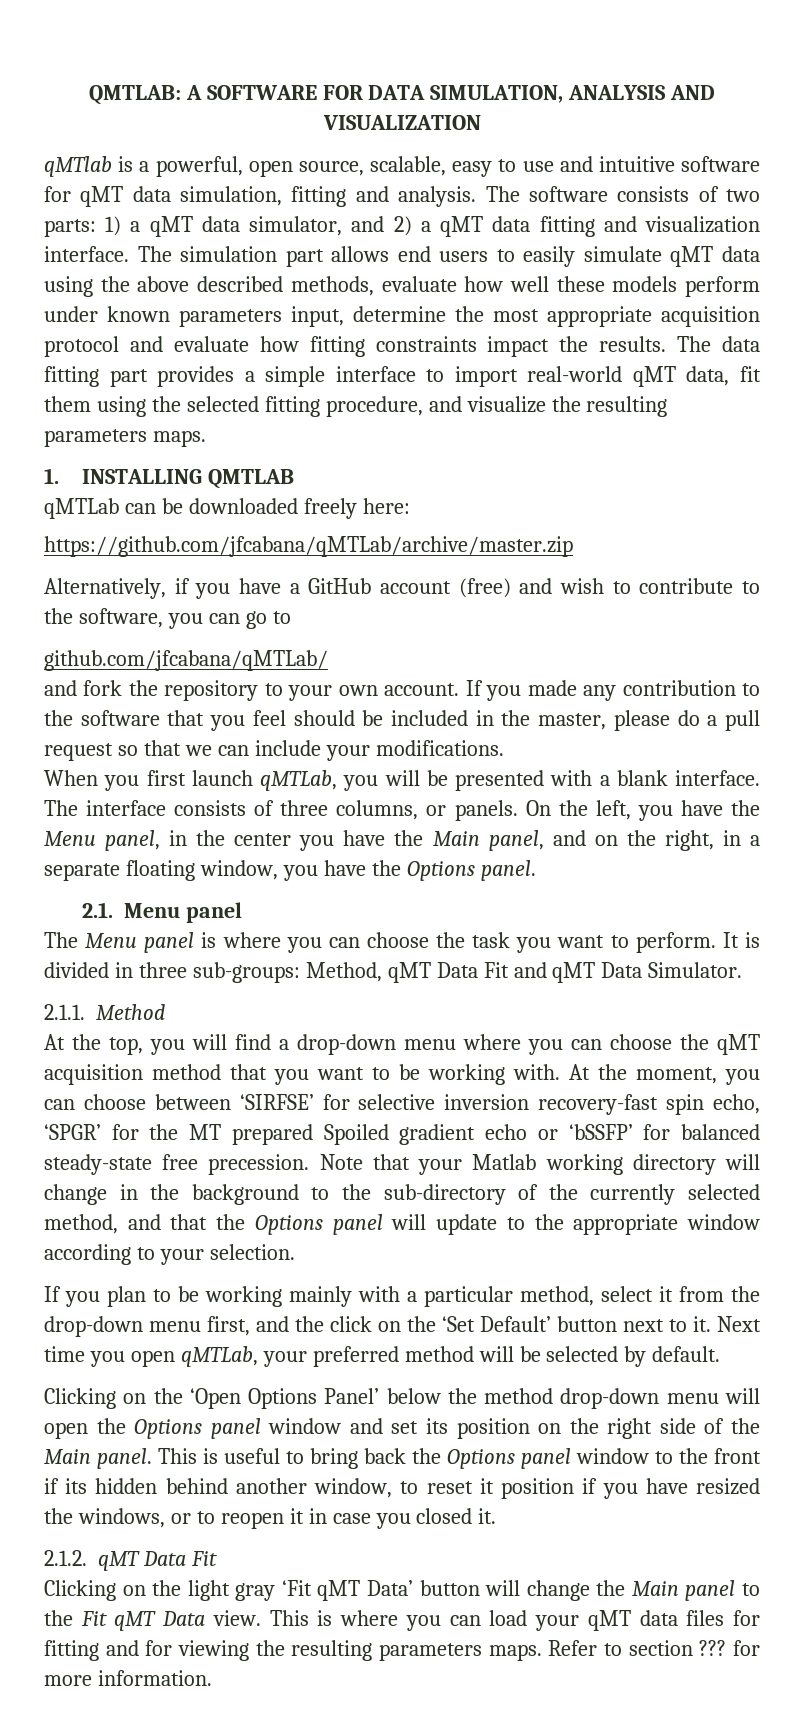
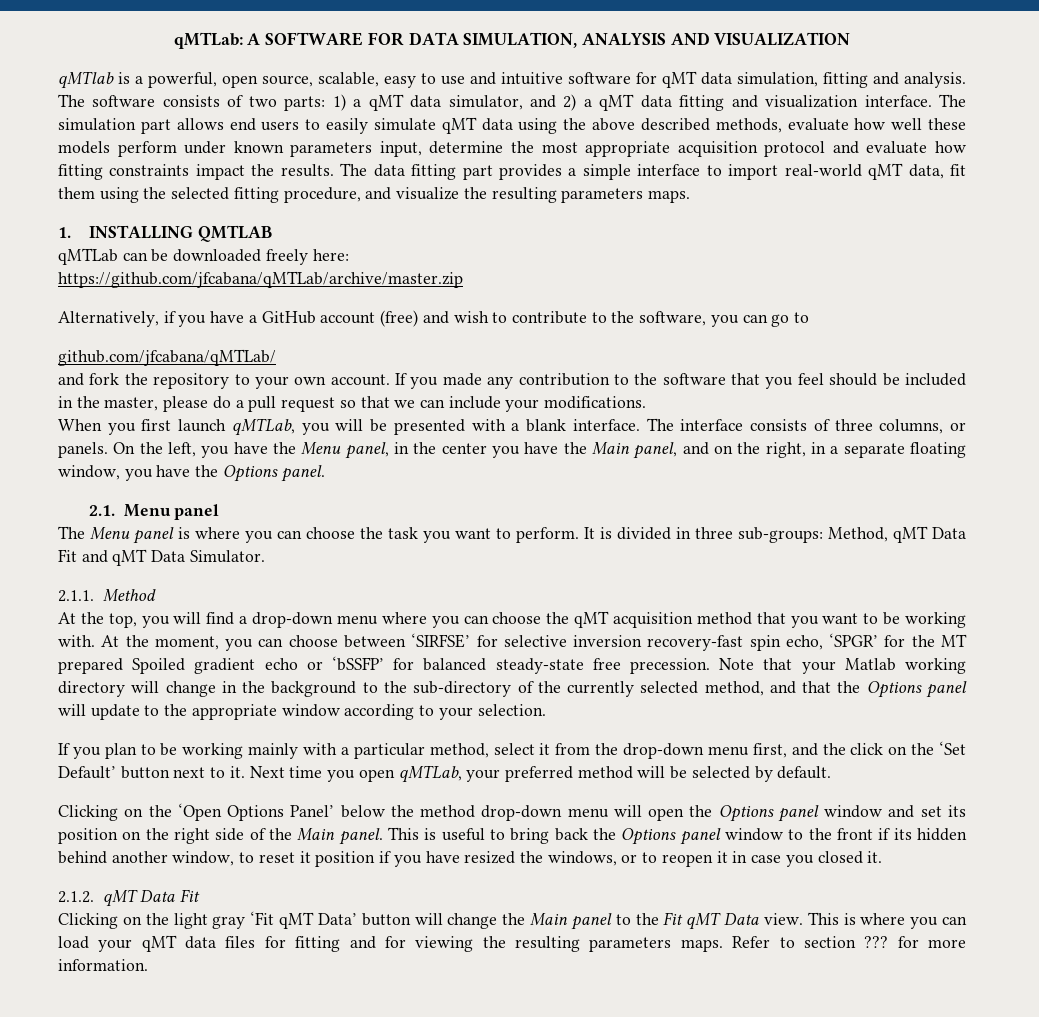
- QMTLAB: A SOFTWARE FOR DATA SIMULATION, ANALYSIS AND VISUALIZATION
+ qMTLab: A SOFTWARE FOR DATA SIMULATION, ANALYSIS AND VISUALIZATION

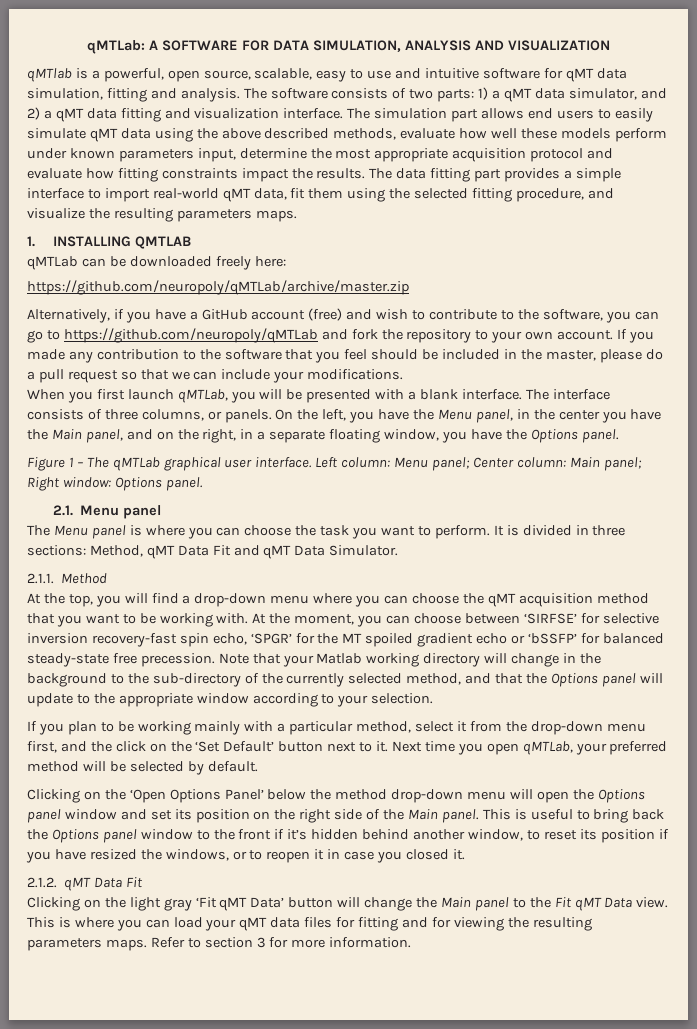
- https://github.com/jfcabana/qMTLab/archive/master.zip
+ https://github.com/neuropoly/qMTLab/archive/master.zip
- Alternatively, if you have a GitHub account (free) and wish to contribute to the software, you can go to
- github.com/jfcabana/qMTLab/
- and fork the repository to your own account.
+ Alternatively, if you have a GitHub account (free) and wish to contribute to the software, you can go to https://github.com/neuropoly/qMTLab and fork the repository to your own account.
+ Figure 1 – The qMTLab graphical user interface. Left column: Menu panel; Center column: Main panel; Right window: Options panel.
- It is divided in three sub-groups: Method, qMT Data Fit and qMT Data Simulator.
+ It is divided in three sections: Method, qMT Data Fit and qMT Data Simulator.
- At the moment, you can choose between ‘SIRFSE’ for selective inversion recovery-fast spin echo, ‘SPGR’ for the MT prepared Spoiled gradient echo or ‘bSSFP’ for balanced steady-state free precession.
+ At the moment, you can choose between ‘SIRFSE’ for selective inversion recovery-fast spin echo, ‘SPGR’ for the MT spoiled gradient echo or ‘bSSFP’ for balanced steady-state free precession.
- This is useful to bring back the Options panel window to the front if its hidden behind another window, to reset it position if you have resized the windows, or to reopen it in case you closed it.
+ This is useful to bring back the Options panel window to the front if it’s hidden behind another window, to reset its position if you have resized the windows, or to reopen it in case you closed it.
- Refer to section ??? for more information.
+ Refer to section 3 for more information.

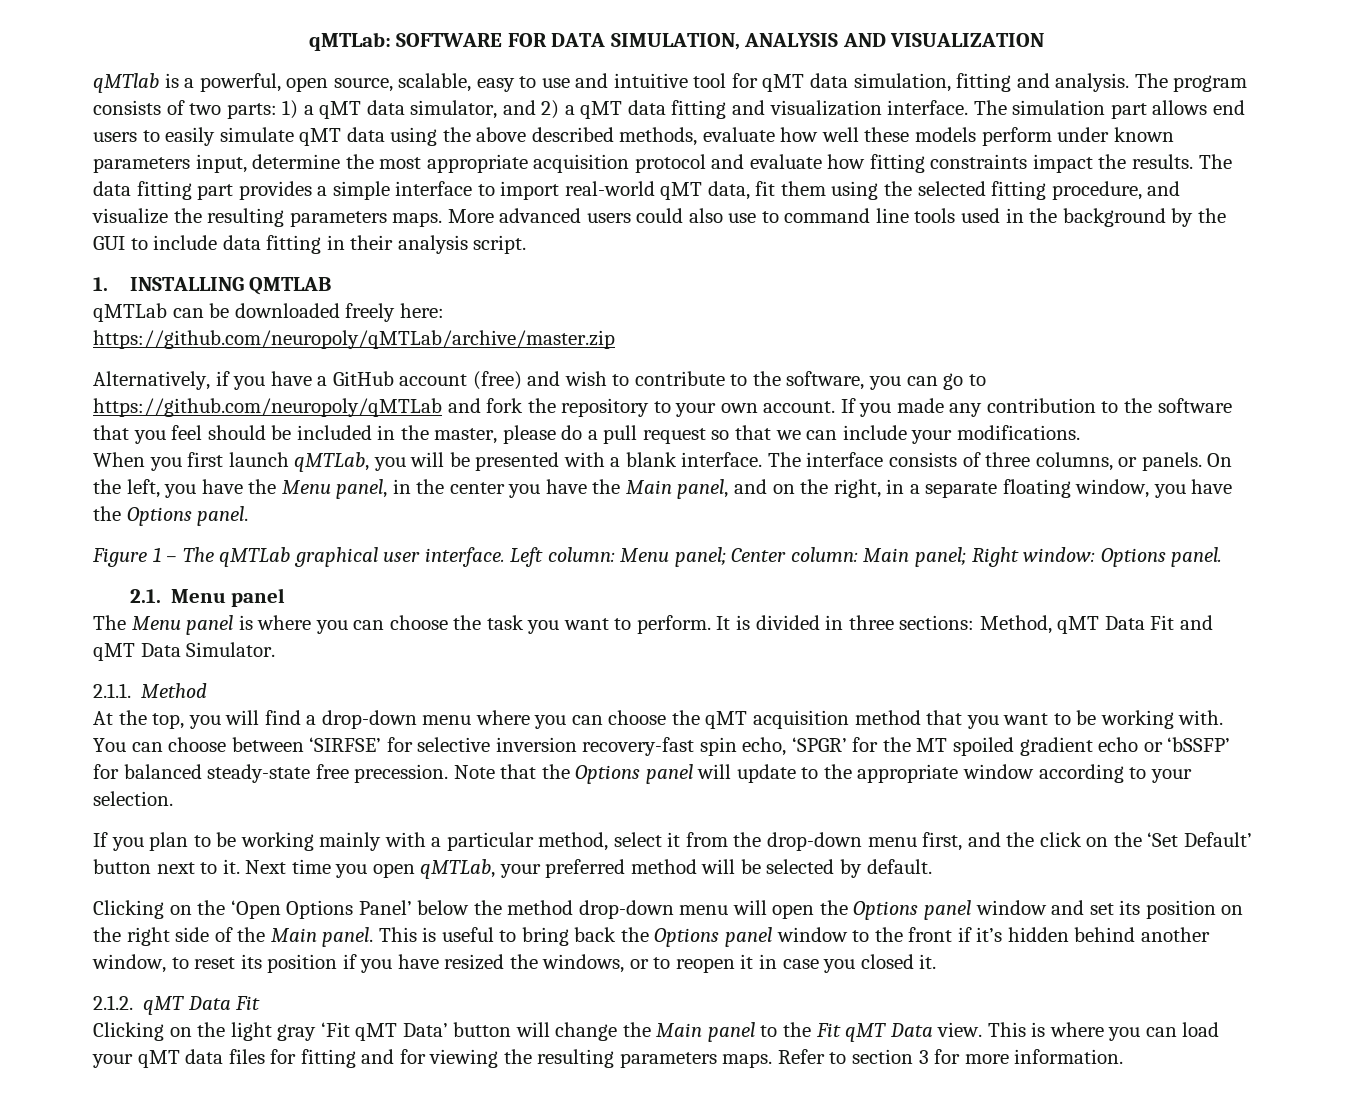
- qMTLab: A SOFTWARE FOR DATA SIMULATION, ANALYSIS AND VISUALIZATION
+ qMTLab: SOFTWARE FOR DATA SIMULATION, ANALYSIS AND VISUALIZATION
- qMTlab is a powerful, open source, scalable, easy to use and intuitive software for qMT data simulation, fitting and analysis.
+ qMTlab is a powerful, open source, scalable, easy to use and intuitive tool for qMT data simulation, fitting and analysis.
- The software consists of two parts: 1) a qMT data simulator, and 2) a qMT data fitting and visualization interface.
+ The program consists of two parts: 1) a qMT data simulator, and 2) a qMT data fitting and visualization interface.
+ More advanced users could also use to command line tools used in the background by the GUI to include data fitting in their analysis script.
- At the moment, you can choose between ‘SIRFSE’ for selective inversion recovery-fast spin echo, ‘SPGR’ for the MT spoiled gradient echo or ‘bSSFP’ for balanced steady-state free precession.
+ You can choose between ‘SIRFSE’ for selective inversion recovery-fast spin echo, ‘SPGR’ for the MT spoiled gradient echo or ‘bSSFP’ for balanced steady-state free precession.
- Note that your Matlab working directory will change in the background to the sub-directory of the currently selected method, and that the Options panel will update to the appropriate window according to your selection.
+ Note that the Options panel will update to the appropriate window according to your selection.

